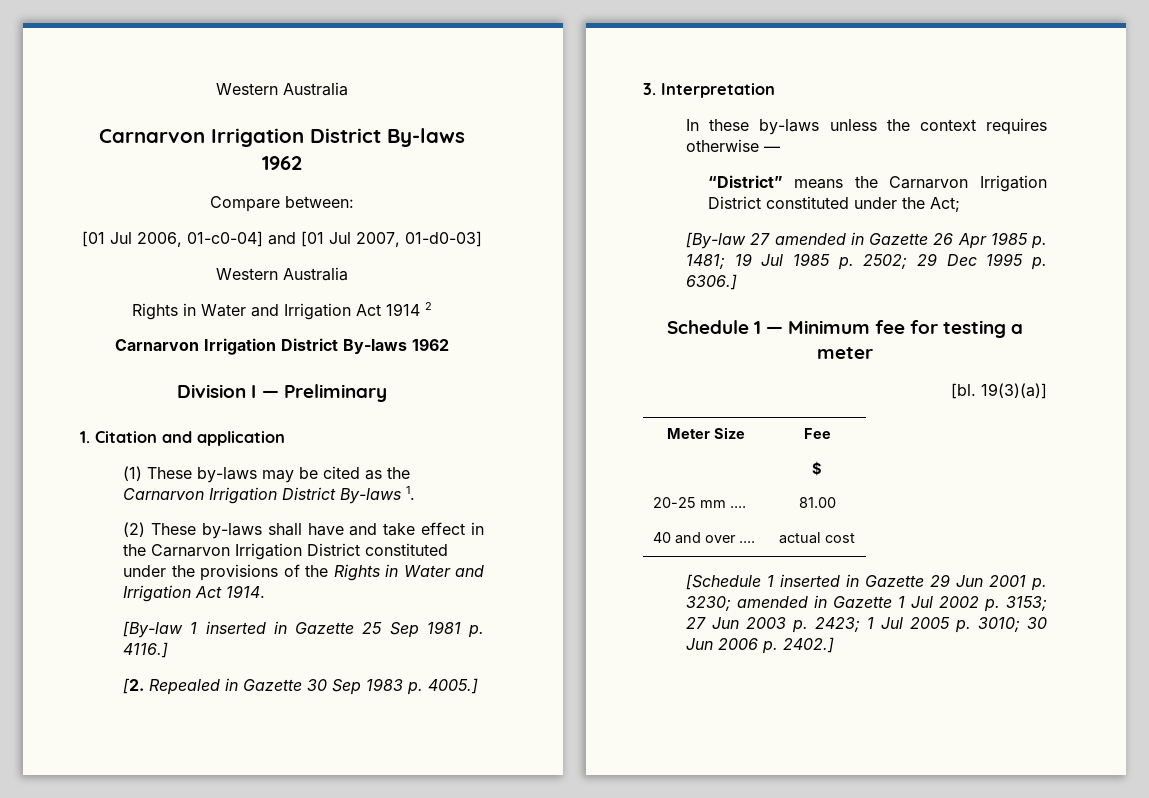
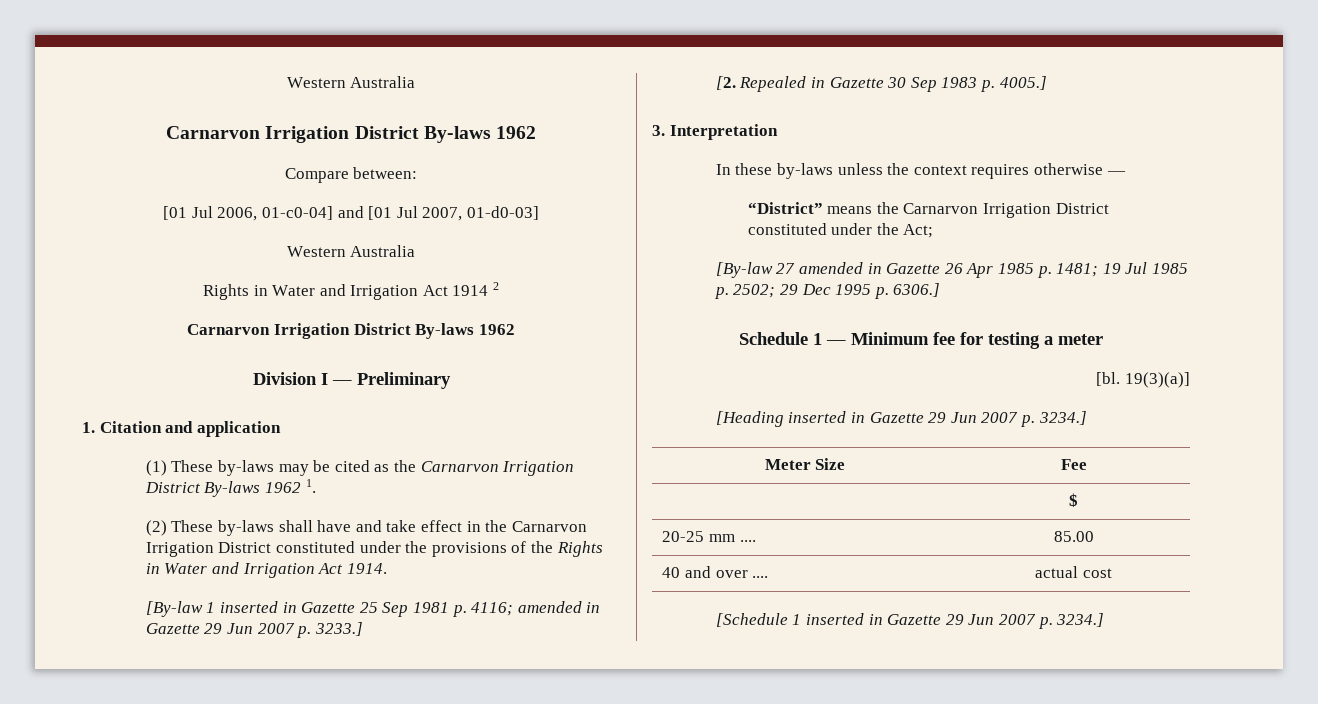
- (1) These by-laws may be cited as the Carnarvon Irrigation District By-laws 1.
+ (1) These by-laws may be cited as the Carnarvon Irrigation District By-laws 1962 1.
- [By-law 1 inserted in Gazette 25 Sep 1981 p. 4116.]
+ [By-law 1 inserted in Gazette 25 Sep 1981 p. 4116; amended in Gazette 29 Jun 2007 p. 3233.]
+ [Heading inserted in Gazette 29 Jun 2007 p. 3234.]
- 20-25 mm .... | 81.00
+ 20-25 mm .... | 85.00
- [Schedule 1 inserted in Gazette 29 Jun 2001 p. 3230; amended in Gazette 1 Jul 2002 p. 3153; 27 Jun 2003 p. 2423; 1 Jul 2005 p. 3010; 30 Jun 2006 p. 2402.]
+ [Schedule 1 inserted in Gazette 29 Jun 2007 p. 3234.]

